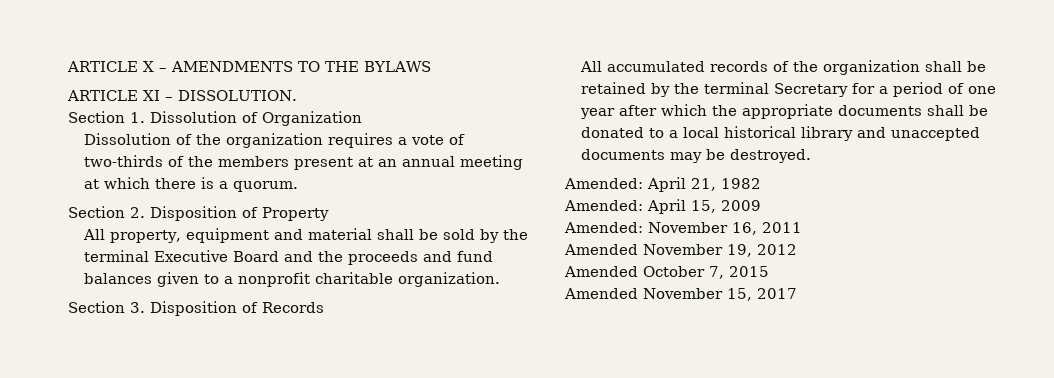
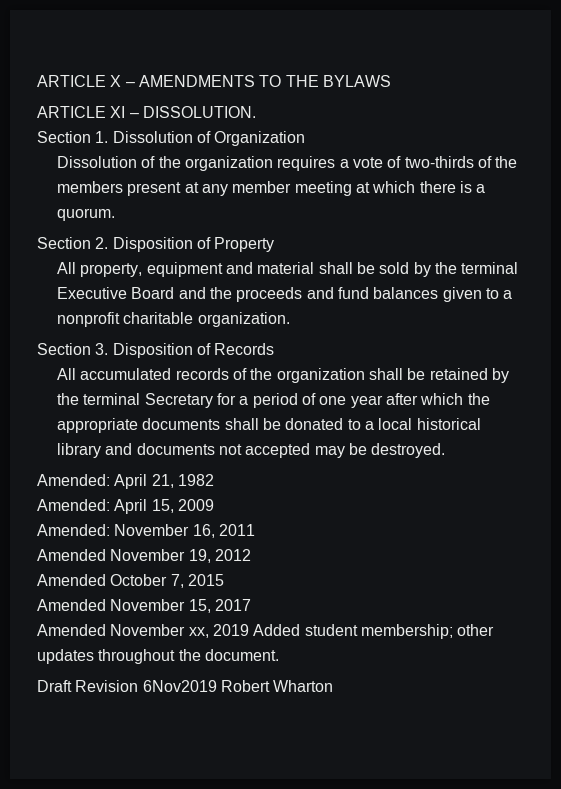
- Dissolution of the organization requires a vote of two-thirds of the members present at an annual meeting at which there is a quorum.
+ Dissolution of the organization requires a vote of two-thirds of the members present at any member meeting at which there is a quorum.
- All accumulated records of the organization shall be retained by the terminal Secretary for a period of one year after which the appropriate documents shall be donated to a local historical library and unaccepted documents may be destroyed.
+ All accumulated records of the organization shall be retained by the terminal Secretary for a period of one year after which the appropriate documents shall be donated to a local historical library and documents not accepted may be destroyed.
+ Amended November xx, 2019 Added student membership; other updates throughout the document.
+ Draft Revision 6Nov2019 Robert Wharton

